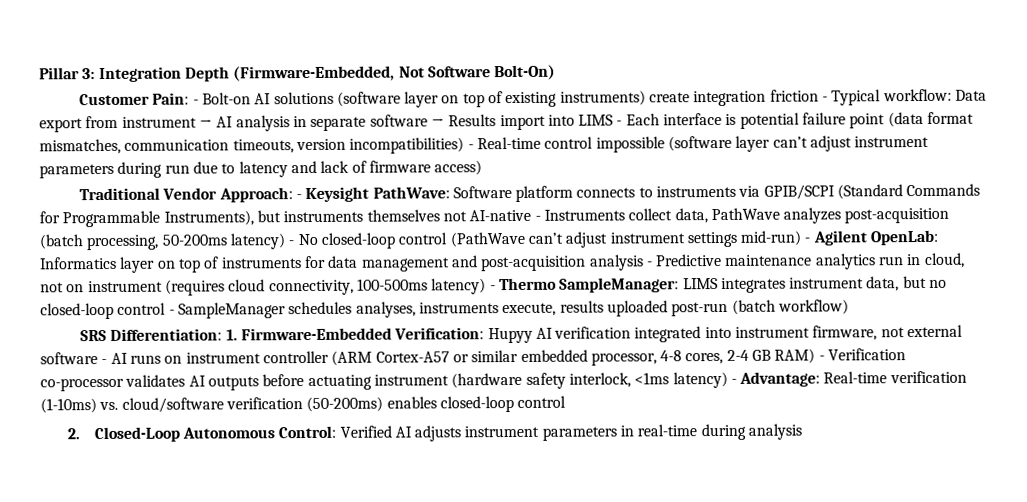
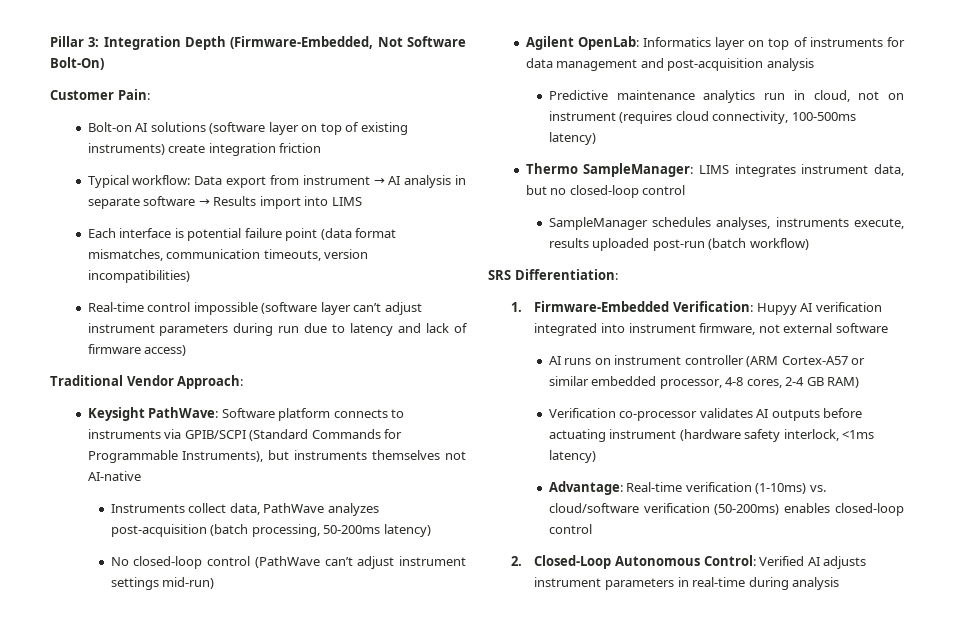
- Customer Pain: - Bolt-on AI solutions (software layer on top of existing instruments) create integration friction - Typical workflow:
+ Customer Pain:
+ Bolt-on AI solutions (software layer on top of existing instruments) create integration friction
+ Typical workflow:
- Data export from instrument → AI analysis in separate software → Results import into LIMS - Each interface is potential failure point (data format mismatches, communication timeouts, version incompatibilities) - Real-time control impossible (software layer can’t adjust instrument parameters during run due to latency and lack of firmware access)
+ Data export from instrument → AI analysis in separate software → Results import into LIMS
+ Each interface is potential failure point (data format mismatches, communication timeouts, version incompatibilities)
+ Real-time control impossible (software layer can’t adjust instrument parameters during run due to latency and lack of firmware access)
- Traditional Vendor Approach: - Keysight PathWave:
+ Traditional Vendor Approach:
+ Keysight PathWave:
- Software platform connects to instruments via GPIB/SCPI (Standard Commands for Programmable Instruments), but instruments themselves not AI-native - Instruments collect data, PathWave analyzes post-acquisition (batch processing, 50-200ms latency) - No closed-loop control (PathWave can’t adjust instrument settings mid-run) - Agilent OpenLab:
+ Software platform connects to instruments via GPIB/SCPI (Standard Commands for Programmable Instruments), but instruments themselves not AI-native
+ Instruments collect data, PathWave analyzes post-acquisition (batch processing, 50-200ms latency)
+ No closed-loop control (PathWave can’t adjust instrument settings mid-run)
+ Agilent OpenLab:
- Informatics layer on top of instruments for data management and post-acquisition analysis - Predictive maintenance analytics run in cloud, not on instrument (requires cloud connectivity, 100-500ms latency) - Thermo SampleManager:
+ Informatics layer on top of instruments for data management and post-acquisition analysis
+ Predictive maintenance analytics run in cloud, not on instrument (requires cloud connectivity, 100-500ms latency)
+ Thermo SampleManager:
- LIMS integrates instrument data, but no closed-loop control - SampleManager schedules analyses, instruments execute, results uploaded post-run (batch workflow)
+ LIMS integrates instrument data, but no closed-loop control
+ SampleManager schedules analyses, instruments execute, results uploaded post-run (batch workflow)
- SRS Differentiation: 1. Firmware-Embedded Verification: Hupyy AI verification integrated into instrument firmware, not external software - AI runs on instrument controller (ARM Cortex-A57 or similar embedded processor, 4-8 cores, 2-4 GB RAM) - Verification co-processor validates AI outputs before actuating instrument (hardware safety interlock, <1ms latency) - Advantage: Real-time verification (1-10ms) vs. cloud/software verification (50-200ms) enables closed-loop control
+ SRS Differentiation:
+ 1. Firmware-Embedded Verification: Hupyy AI verification integrated into instrument firmware, not external software
+ AI runs on instrument controller (ARM Cortex-A57 or similar embedded processor, 4-8 cores, 2-4 GB RAM)
+ Verification co-processor validates AI outputs before actuating instrument (hardware safety interlock, <1ms latency)
+ Advantage: Real-time verification (1-10ms) vs. cloud/software verification (50-200ms) enables closed-loop control

